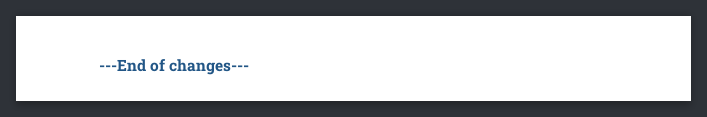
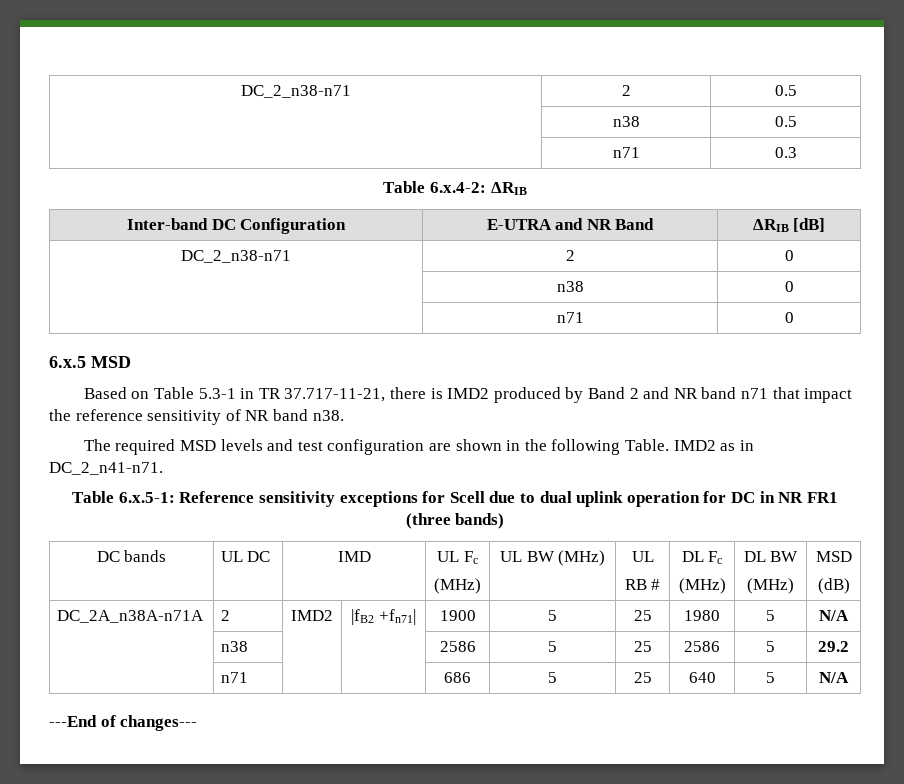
+ DC_2_n38-n71 | 2 | 0.5
+ | n38 | 0.5
+ | n71 | 0.3
+ Table 6.x.4-2: ΔRIB
+ Inter-band DC Configuration | E-UTRA and NR Band | ΔRIB [dB]
+ DC_2_n38-n71 | 2 | 0
+ | n38 | 0
+ | n71 | 0
+ 6.x.5 MSD
+ Based on Table 5.3-1 in TR 37.717-11-21, there is IMD2 produced by Band 2 and NR band n71 that impact the reference sensitivity of NR band n38.
+ The required MSD levels and test configuration are shown in the following Table. IMD2 as in DC_2_n41-n71.
+ Table 6.x.5-1: Reference sensitivity exceptions for Scell due to dual uplink operation for DC in NR FR1 (three bands)
+ DC bands | UL DC | IMD | UL Fc
+ (MHz) | UL BW (MHz) | UL
+ RB # | DL Fc
+ (MHz) | DL BW
+ (MHz) | MSD
+ (dB)
+ DC_2A_n38A-n71A | 2 | IMD2 | |fB2 +fn71| | 1900 | 5 | 25 | 1980 | 5 | N/A
+ | n38 | | | 2586 | 5 | 25 | 2586 | 5 | 29.2
+ | n71 | | | 686 | 5 | 25 | 640 | 5 | N/A

